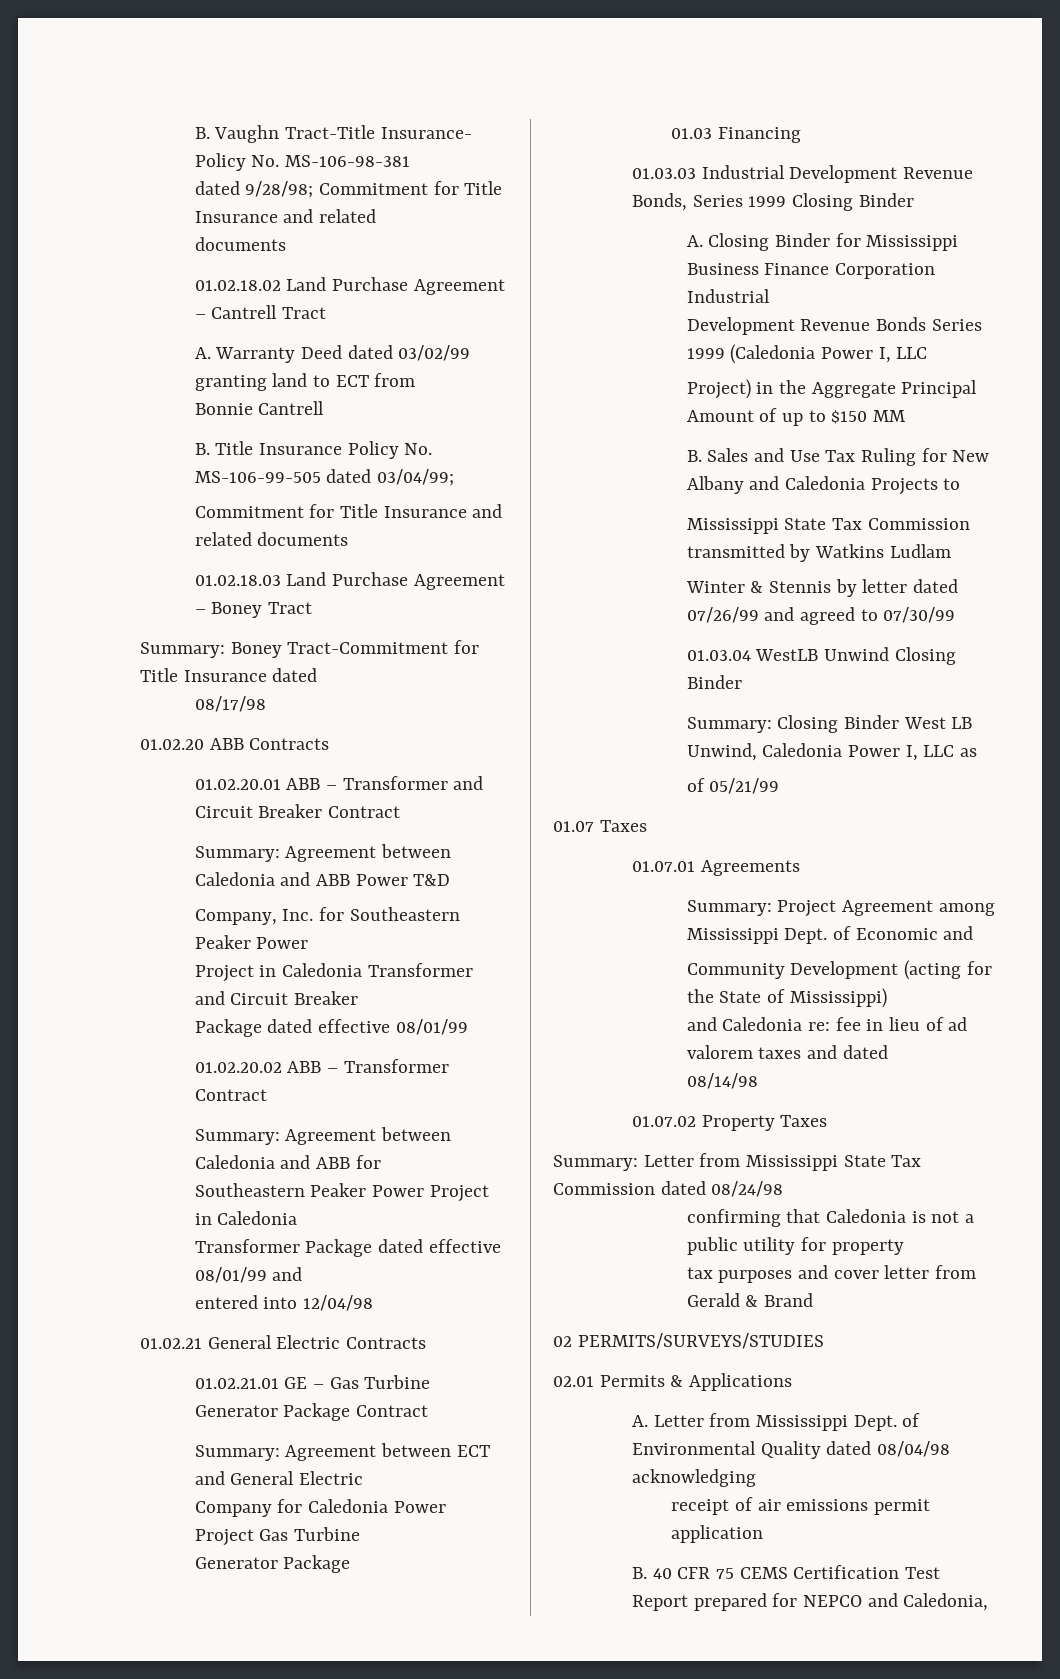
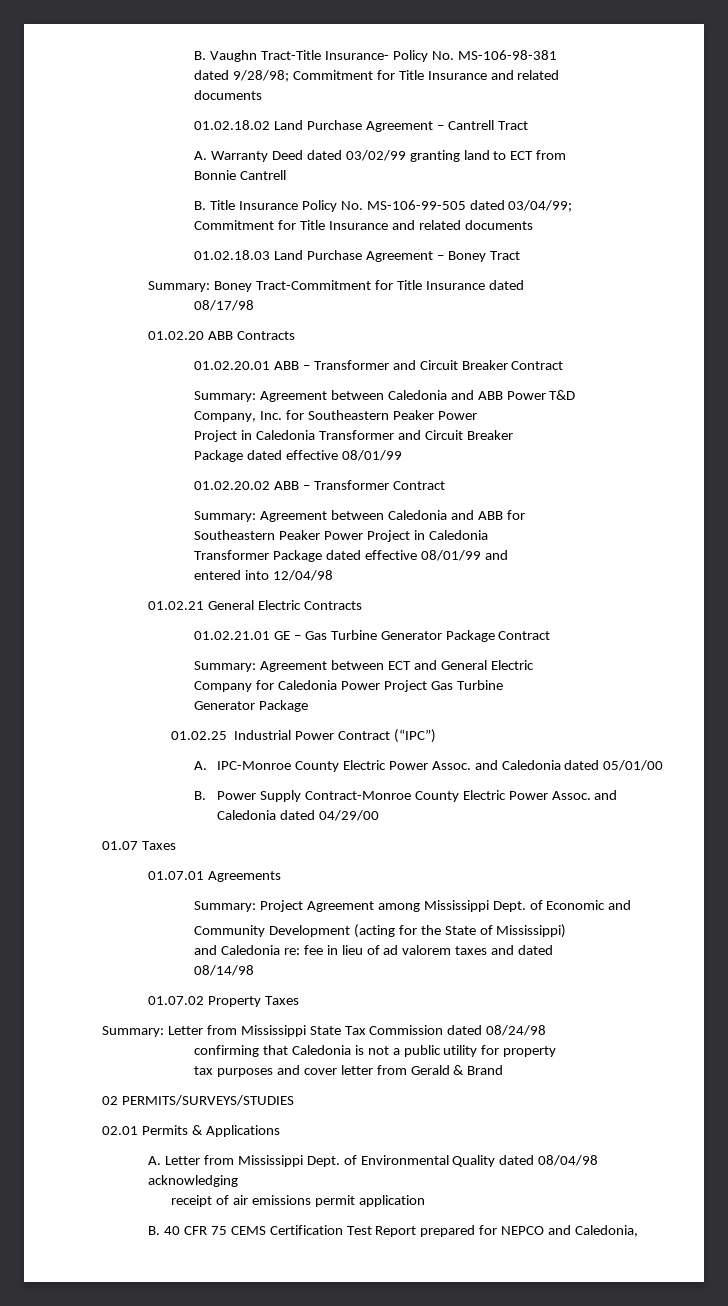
- 01.03 Financing
- 01.03.03 Industrial Development Revenue Bonds, Series 1999 Closing Binder
- A. Closing Binder for Mississippi Business Finance Corporation Industrial
- Development Revenue Bonds Series 1999 (Caledonia Power I, LLC
- Project) in the Aggregate Principal Amount of up to $150 MM
- B. Sales and Use Tax Ruling for New Albany and Caledonia Projects to
- Mississippi State Tax Commission transmitted by Watkins Ludlam
- Winter & Stennis by letter dated 07/26/99 and agreed to 07/30/99
- 01.03.04 WestLB Unwind Closing Binder
- Summary: Closing Binder West LB Unwind, Caledonia Power I, LLC as
- of 05/21/99
+ 01.02.25 Industrial Power Contract (“IPC”)
+ A. IPC-Monroe County Electric Power Assoc. and Caledonia dated 05/01/00
+ B. Power Supply Contract-Monroe County Electric Power Assoc. and Caledonia dated 04/29/00

